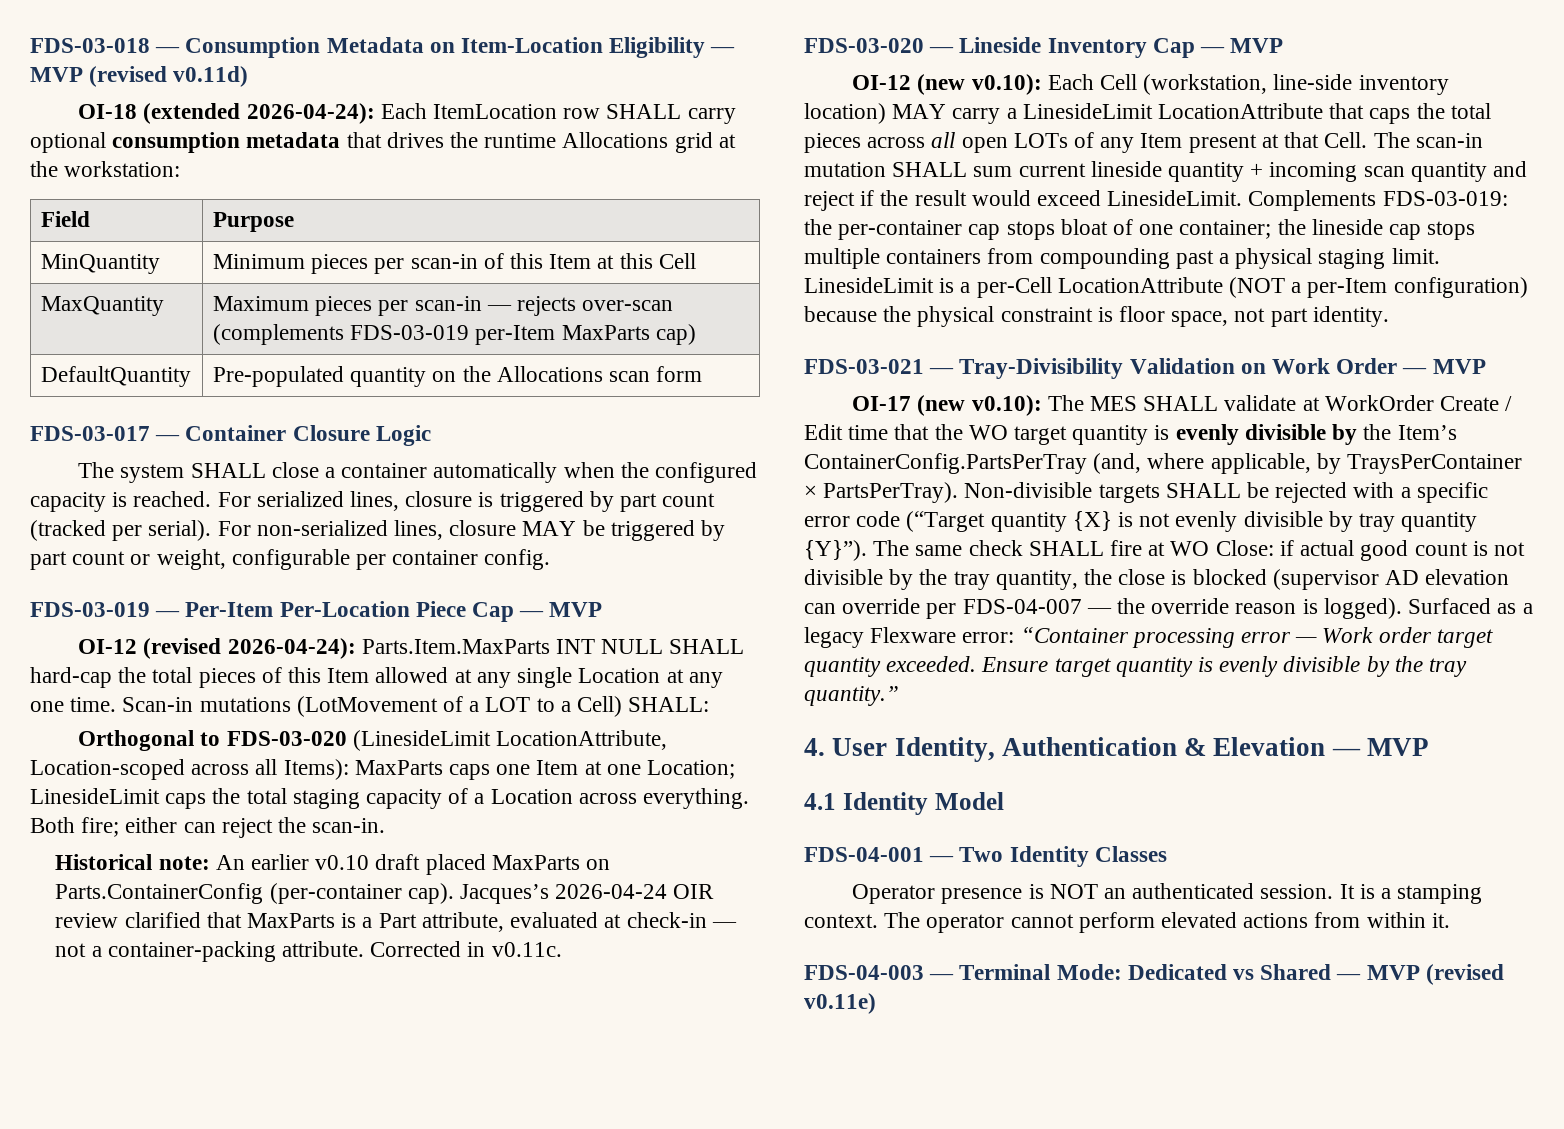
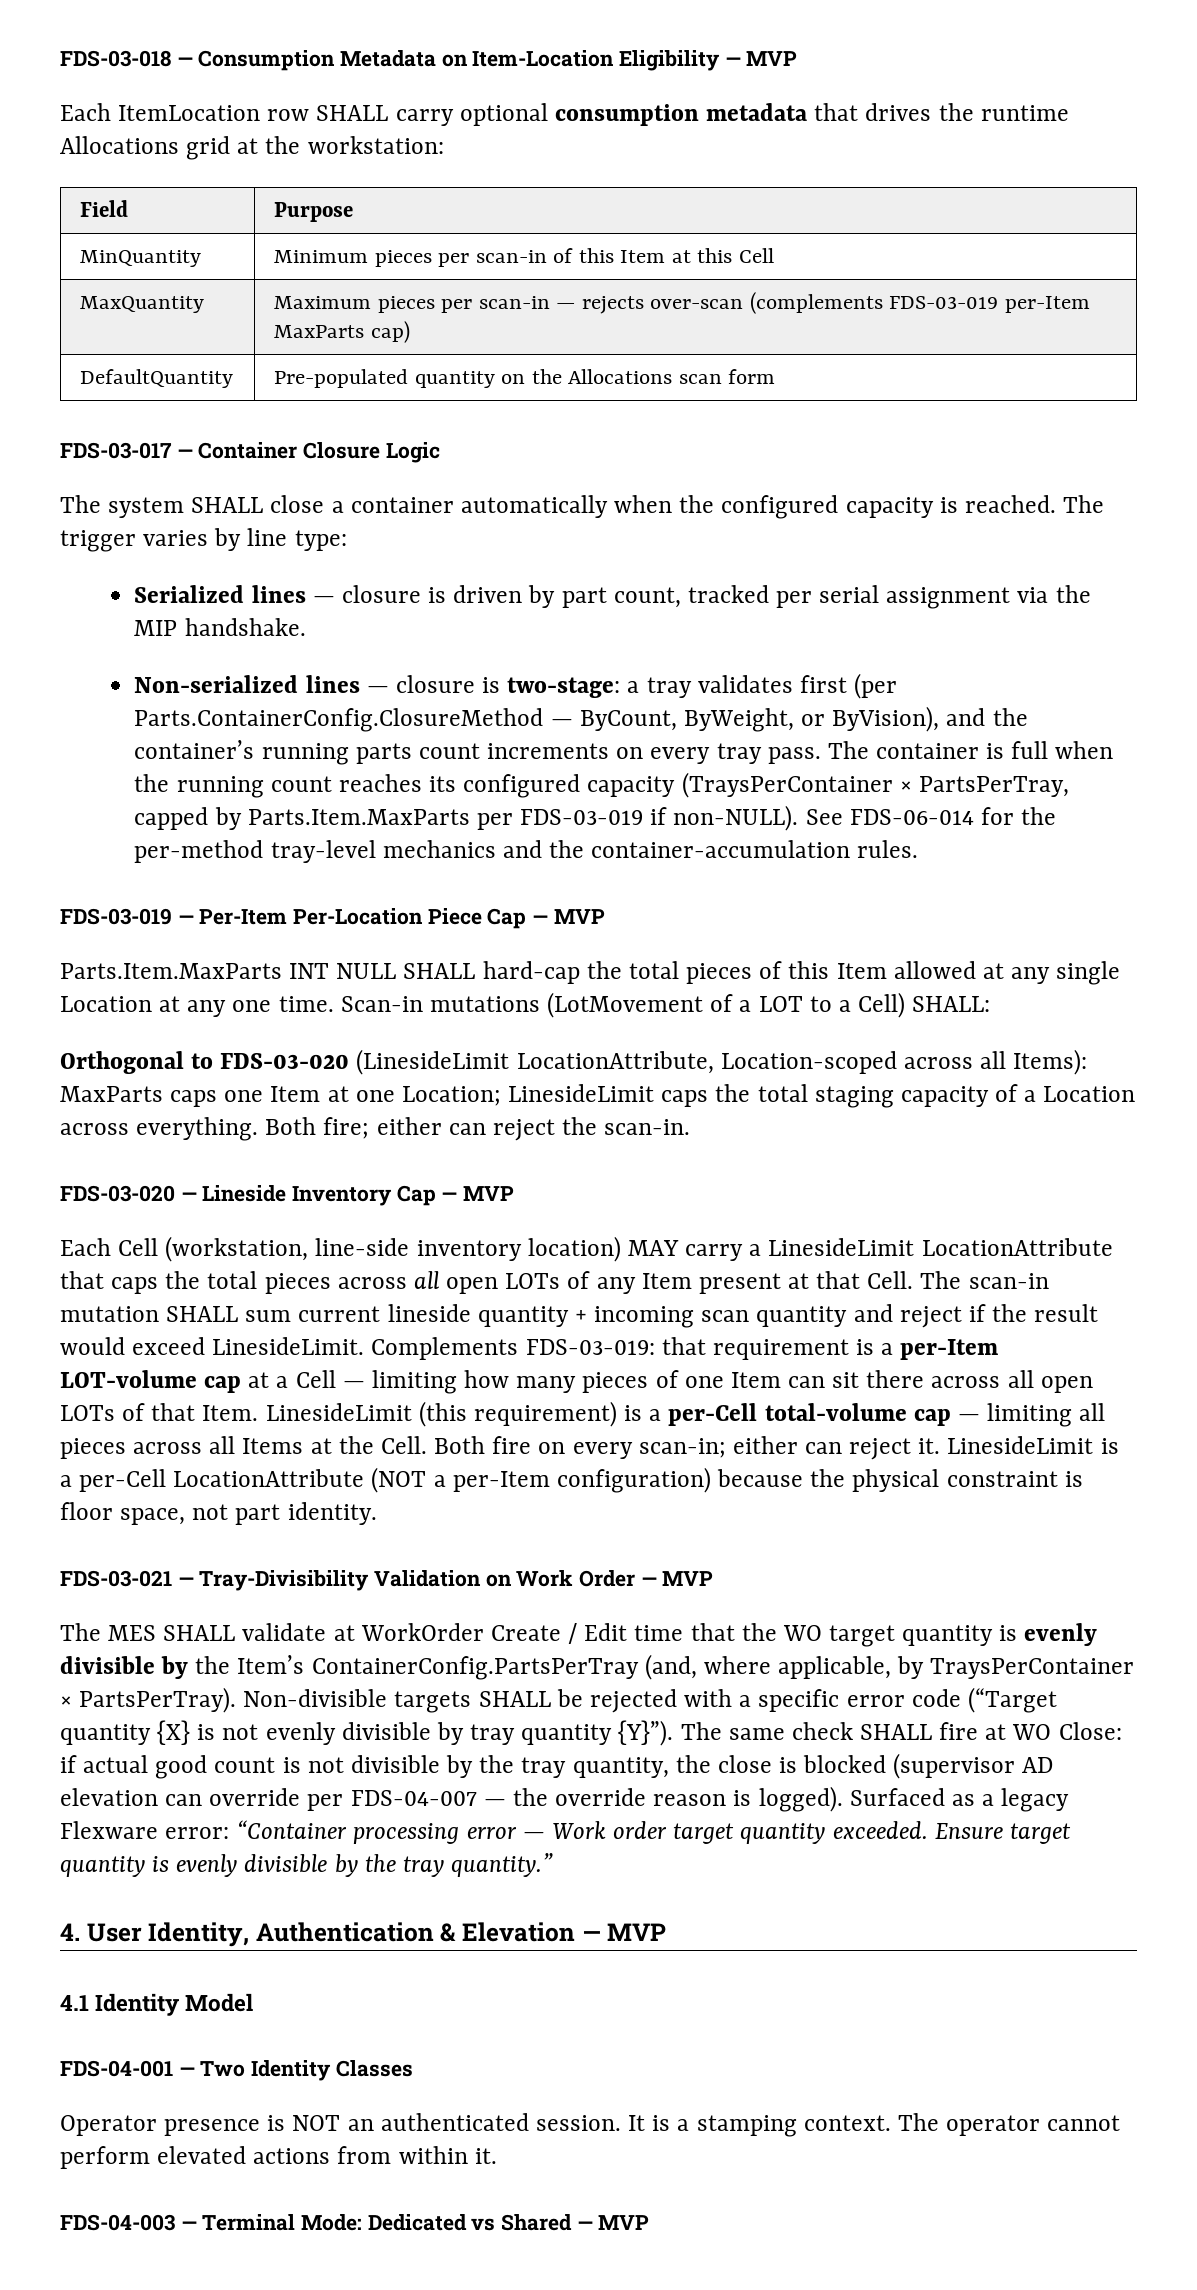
- FDS-03-018 — Consumption Metadata on Item-Location Eligibility — MVP (revised v0.11d)
- OI-18 (extended 2026-04-24): Each ItemLocation row SHALL carry optional consumption metadata that drives the runtime Allocations grid at the workstation:
+ FDS-03-018 — Consumption Metadata on Item-Location Eligibility — MVP
+ Each ItemLocation row SHALL carry optional consumption metadata that drives the runtime Allocations grid at the workstation:
- For serialized lines, closure is triggered by part count (tracked per serial). For non-serialized lines, closure MAY be triggered by part count or weight, configurable per container config.
+ The trigger varies by line type:
+ Serialized lines — closure is driven by part count, tracked per serial assignment via the MIP handshake.
+ Non-serialized lines — closure is two-stage: a tray validates first (per Parts.ContainerConfig.ClosureMethod — ByCount, ByWeight, or ByVision), and the container’s running parts count increments on every tray pass. The container is full when the running count reaches its configured capacity (TraysPerContainer × PartsPerTray, capped by Parts.Item.MaxParts per FDS-03-019 if non-NULL). See FDS-06-014 for the per-method tray-level mechanics and the container-accumulation rules.
- OI-12 (revised 2026-04-24): Parts.Item.MaxParts INT NULL SHALL hard-cap the total pieces of this Item allowed at any single Location at any one time.
+ Parts.Item.MaxParts INT NULL SHALL hard-cap the total pieces of this Item allowed at any single Location at any one time.
- Historical note: An earlier v0.10 draft placed MaxParts on Parts.ContainerConfig (per-container cap). Jacques’s 2026-04-24 OIR review clarified that MaxParts is a Part attribute, evaluated at check-in — not a container-packing attribute. Corrected in v0.11c.
- OI-12 (new v0.10): Each Cell (workstation, line-side inventory location) MAY carry a LinesideLimit LocationAttribute that caps the total pieces across all open LOTs of any Item present at that Cell.
+ Each Cell (workstation, line-side inventory location) MAY carry a LinesideLimit LocationAttribute that caps the total pieces across all open LOTs of any Item present at that Cell.
- Complements FDS-03-019: the per-container cap stops bloat of one container; the lineside cap stops multiple containers from compounding past a physical staging limit.
+ Complements FDS-03-019: that requirement is a per-Item LOT-volume cap at a Cell — limiting how many pieces of one Item can sit there across all open LOTs of that Item. LinesideLimit (this requirement) is a per-Cell total-volume cap — limiting all pieces across all Items at the Cell. Both fire on every scan-in; either can reject it.
- OI-17 (new v0.10): The MES SHALL validate at WorkOrder Create / Edit time that the WO target quantity is evenly divisible by the Item’s ContainerConfig.PartsPerTray (and, where applicable, by TraysPerContainer × PartsPerTray).
+ The MES SHALL validate at WorkOrder Create / Edit time that the WO target quantity is evenly divisible by the Item’s ContainerConfig.PartsPerTray (and, where applicable, by TraysPerContainer × PartsPerTray).
- FDS-04-003 — Terminal Mode: Dedicated vs Shared — MVP (revised v0.11e)
+ FDS-04-003 — Terminal Mode: Dedicated vs Shared — MVP

